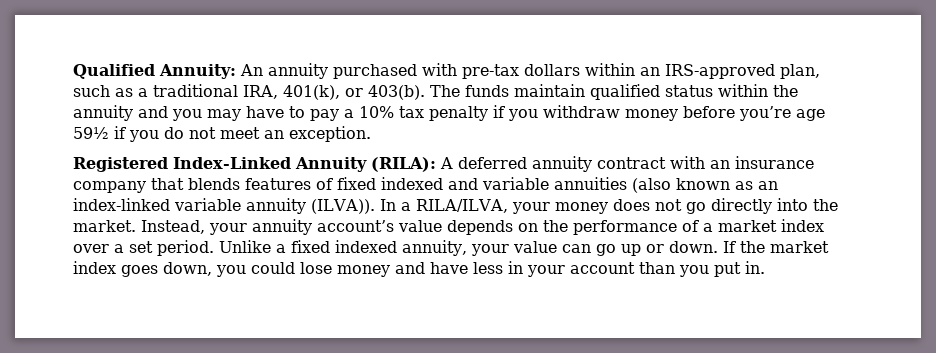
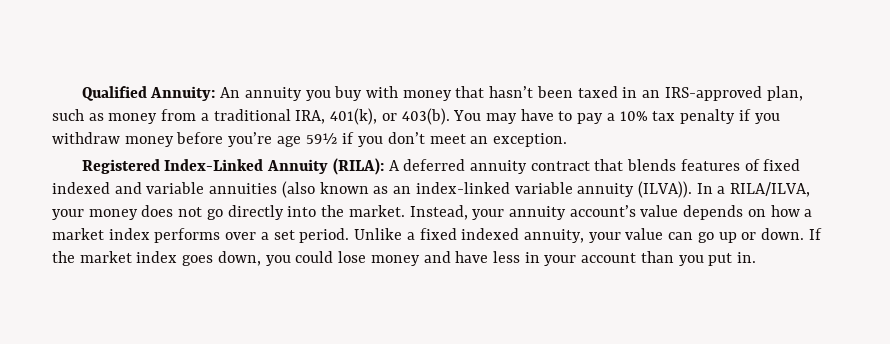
- Qualified Annuity: An annuity purchased with pre-tax dollars within an IRS-approved plan, such as a traditional IRA, 401(k), or 403(b).
+ Qualified Annuity: An annuity you buy with money that hasn’t been taxed in an IRS-approved plan, such as money from a traditional IRA, 401(k), or 403(b).
- The funds maintain qualified status within the annuity and you may have to pay a 10% tax penalty if you withdraw money before you’re age 59½ if you do not meet an exception.
+ You may have to pay a 10% tax penalty if you withdraw money before you’re age 59½ if you don’t meet an exception.
- Registered Index-Linked Annuity (RILA): A deferred annuity contract with an insurance company that blends features of fixed indexed and variable annuities (also known as an index-linked variable annuity (ILVA)).
+ Registered Index-Linked Annuity (RILA): A deferred annuity contract that blends features of fixed indexed and variable annuities (also known as an index-linked variable annuity (ILVA)).
- Instead, your annuity account’s value depends on the performance of a market index over a set period.
+ Instead, your annuity account’s value depends on how a market index performs over a set period.

